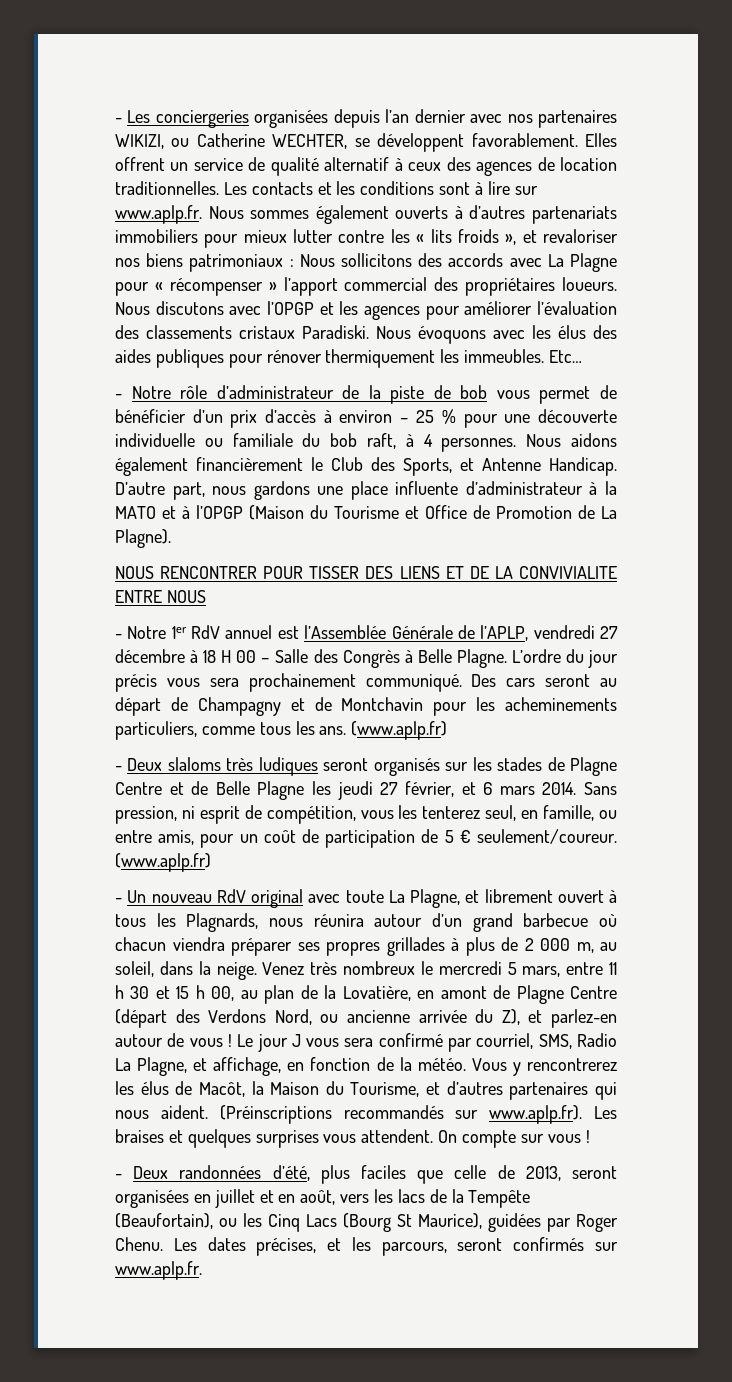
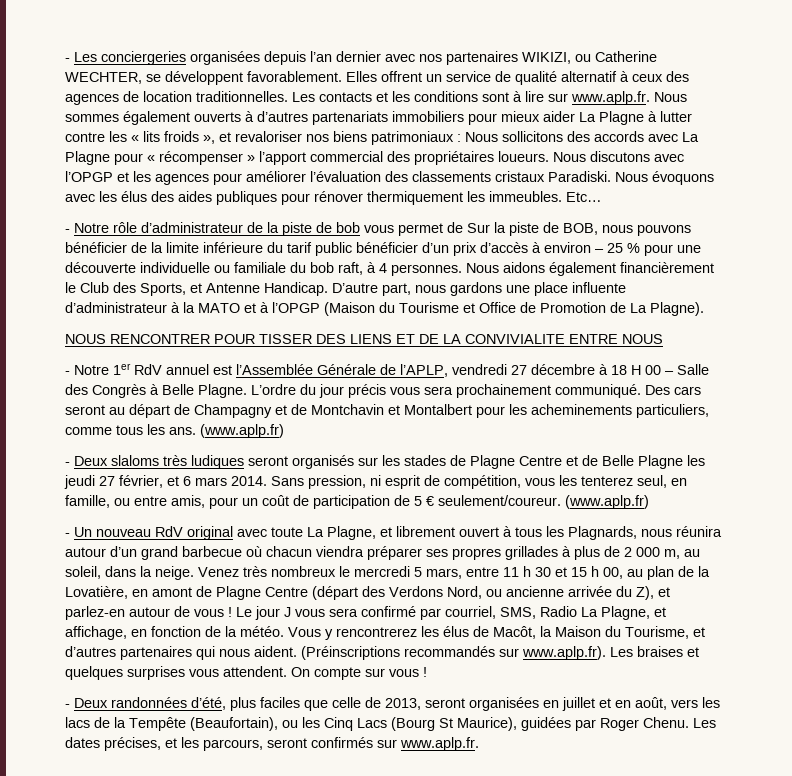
- Les contacts et les conditions sont à lire sur www.aplp.fr. Nous sommes également ouverts à d’autres partenariats immobiliers pour mieux lutter contre les « lits froids », et revaloriser nos biens patrimoniaux : Nous sollicitons des accords avec La Plagne pour « récompenser » l’apport commercial des propriétaires loueurs.
+ Les contacts et les conditions sont à lire sur www.aplp.fr. Nous sommes également ouverts à d’autres partenariats immobiliers pour mieux aider La Plagne à lutter contre les « lits froids », et revaloriser nos biens patrimoniaux : Nous sollicitons des accords avec La Plagne pour « récompenser » l’apport commercial des propriétaires loueurs.
- - Notre rôle d’administrateur de la piste de bob vous permet de bénéficier d’un prix d’accès à environ – 25 % pour une découverte individuelle ou familiale du bob raft, à 4 personnes.
+ - Notre rôle d’administrateur de la piste de bob vous permet de Sur la piste de BOB, nous pouvons bénéficier de la limite inférieure du tarif public bénéficier d’un prix d’accès à environ – 25 % pour une découverte individuelle ou familiale du bob raft, à 4 personnes.
- Des cars seront au départ de Champagny et de Montchavin pour les acheminements particuliers, comme tous les ans.
+ Des cars seront au départ de Champagny et de Montchavin et Montalbert pour les acheminements particuliers, comme tous les ans.

